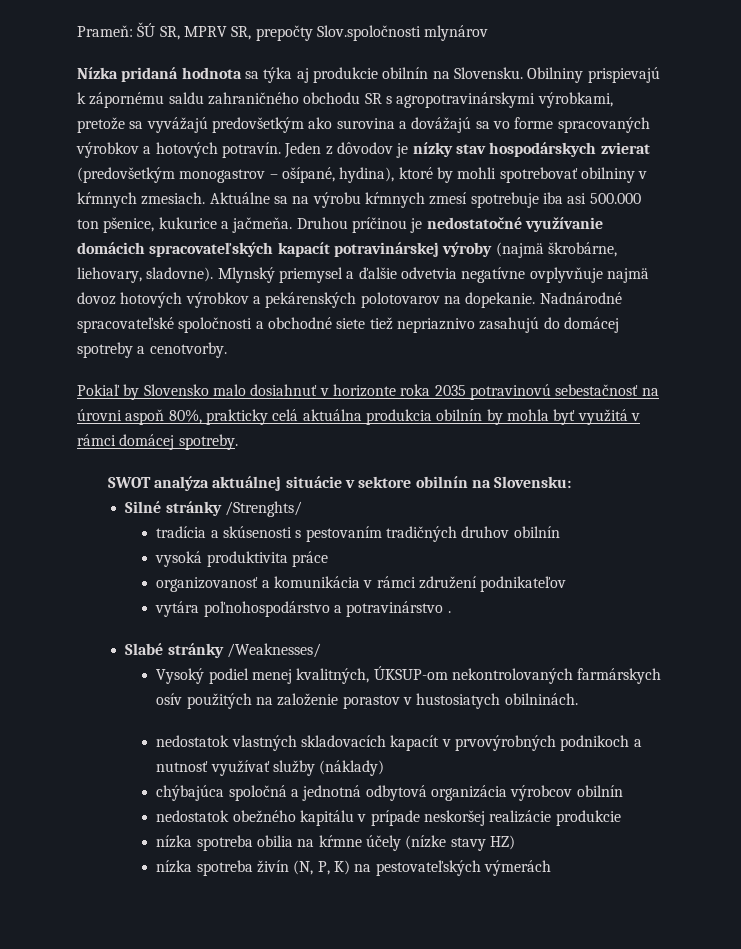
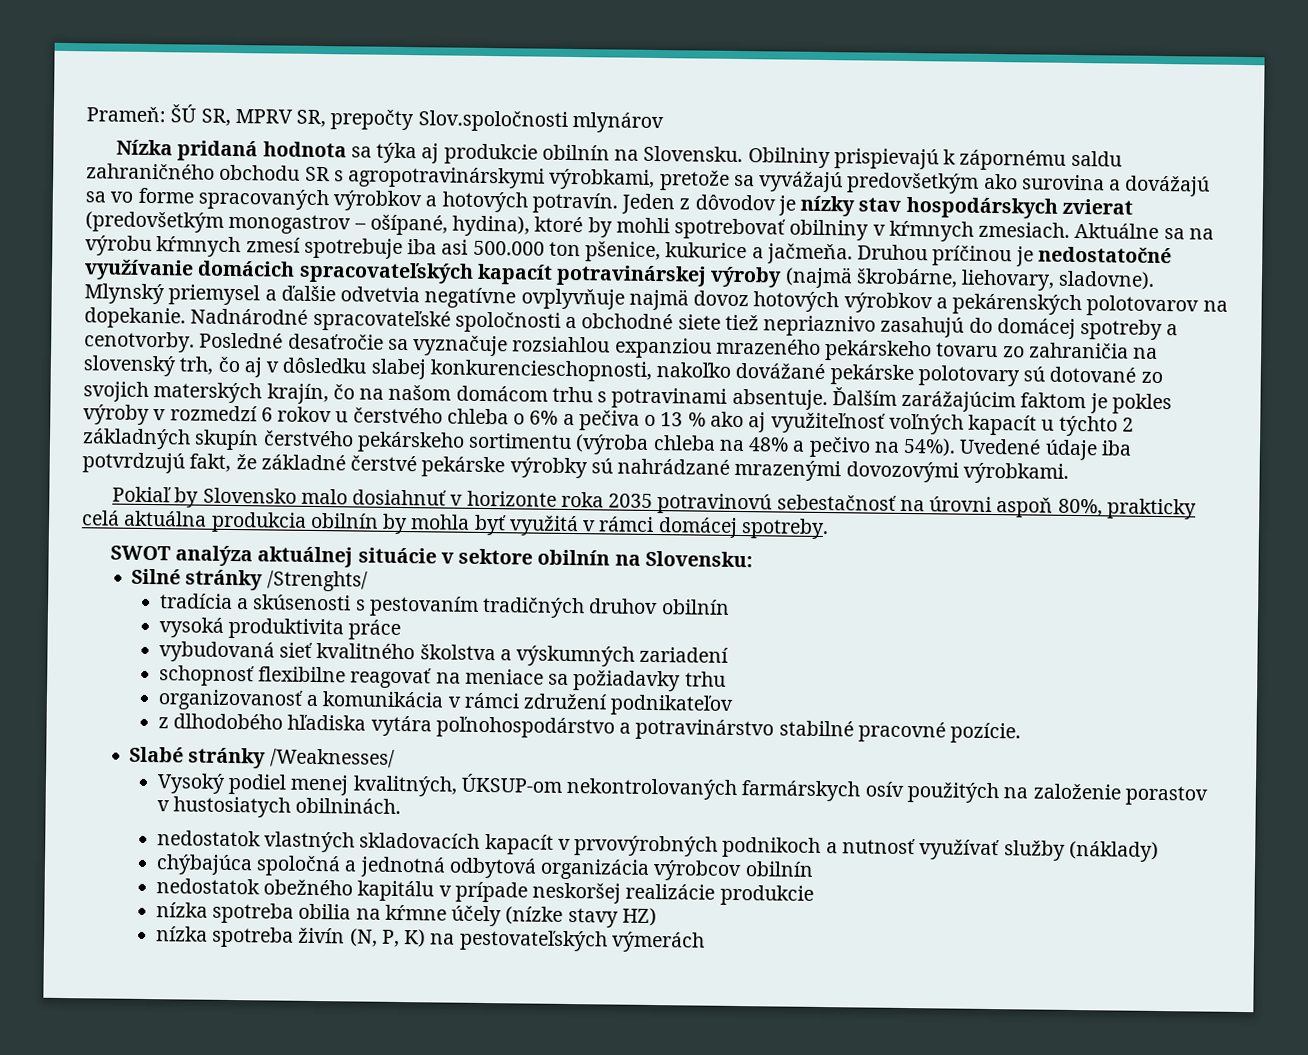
+ Posledné desaťročie sa vyznačuje rozsiahlou expanziou mrazeného pekárskeho tovaru zo zahraničia na slovenský trh, čo aj v dôsledku slabej konkurencieschopnosti, nakoľko dovážané pekárske polotovary sú dotované zo svojich materských krajín, čo na našom domácom trhu s potravinami absentuje. Ďalším zarážajúcim faktom je pokles výroby v rozmedzí 6 rokov u čerstvého chleba o 6% a pečiva o 13 % ako aj využiteľnosť voľných kapacít u týchto 2 základných skupín čerstvého pekárskeho sortimentu (výroba chleba na 48% a pečivo na 54%). Uvedené údaje iba potvrdzujú fakt, že základné čerstvé pekárske výrobky sú nahrádzané mrazenými dovozovými výrobkami.
+ vybudovaná sieť kvalitného školstva a výskumných zariadení
+ schopnosť flexibilne reagovať na meniace sa požiadavky trhu
- vytára poľnohospodárstvo a potravinárstvo .
+ z dlhodobého hľadiska vytára poľnohospodárstvo a potravinárstvo stabilné pracovné pozície.

